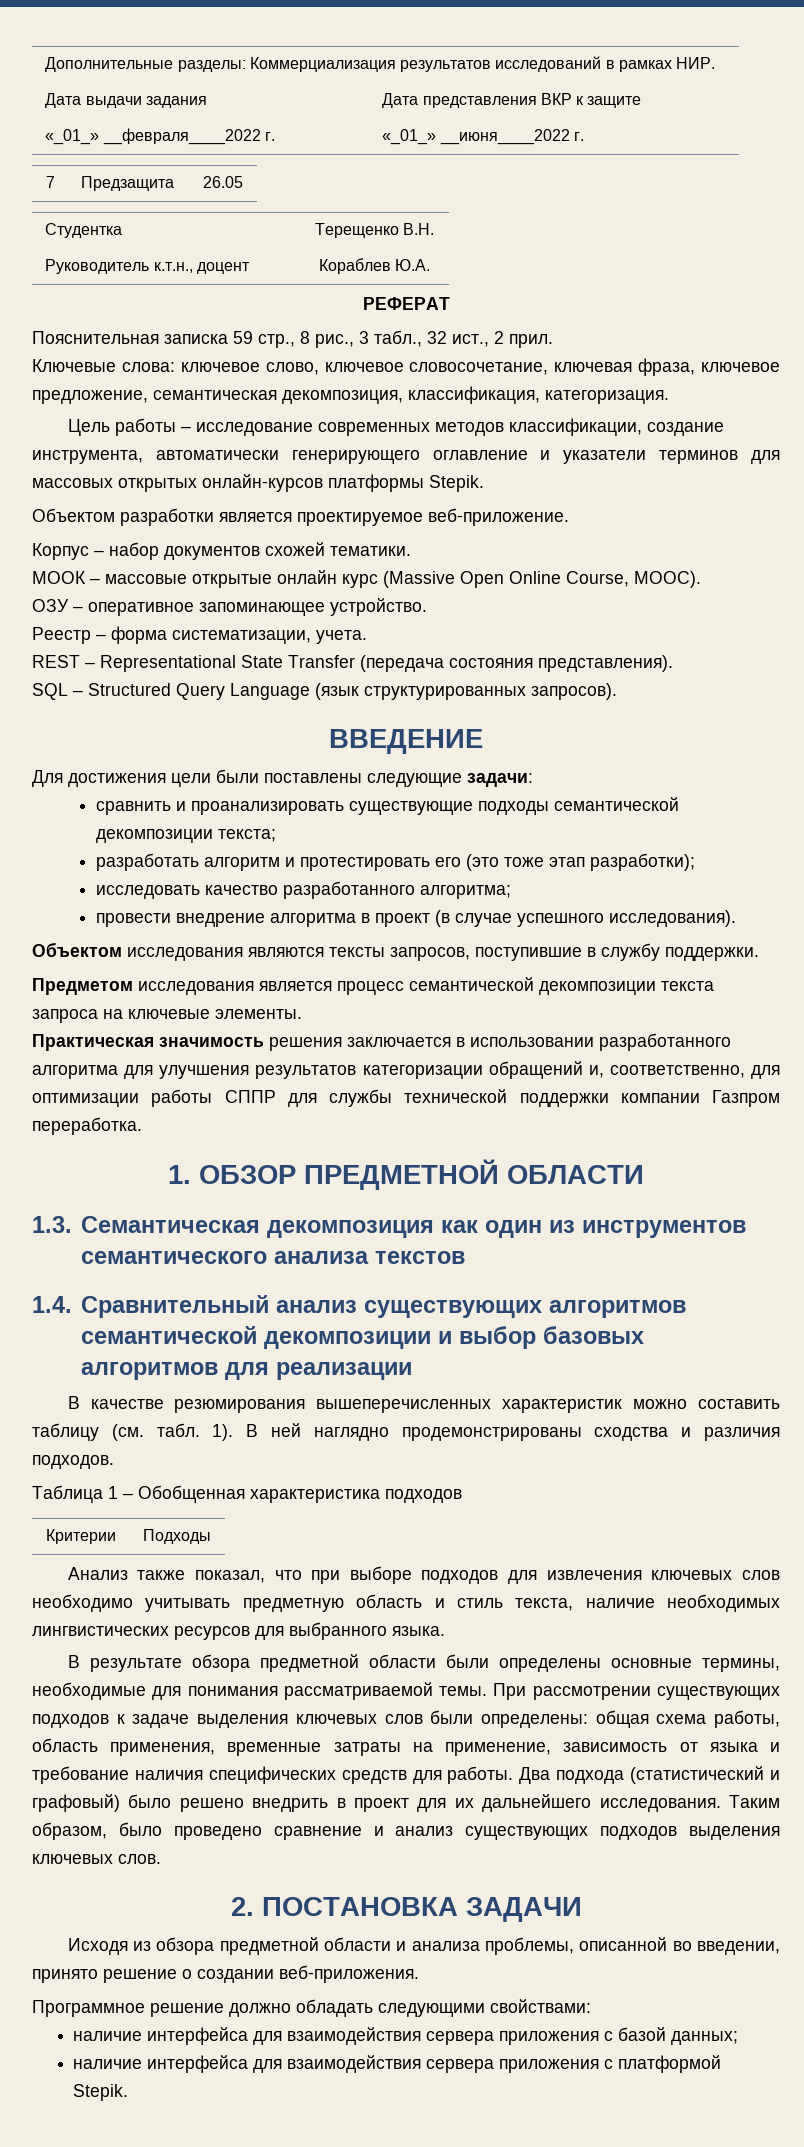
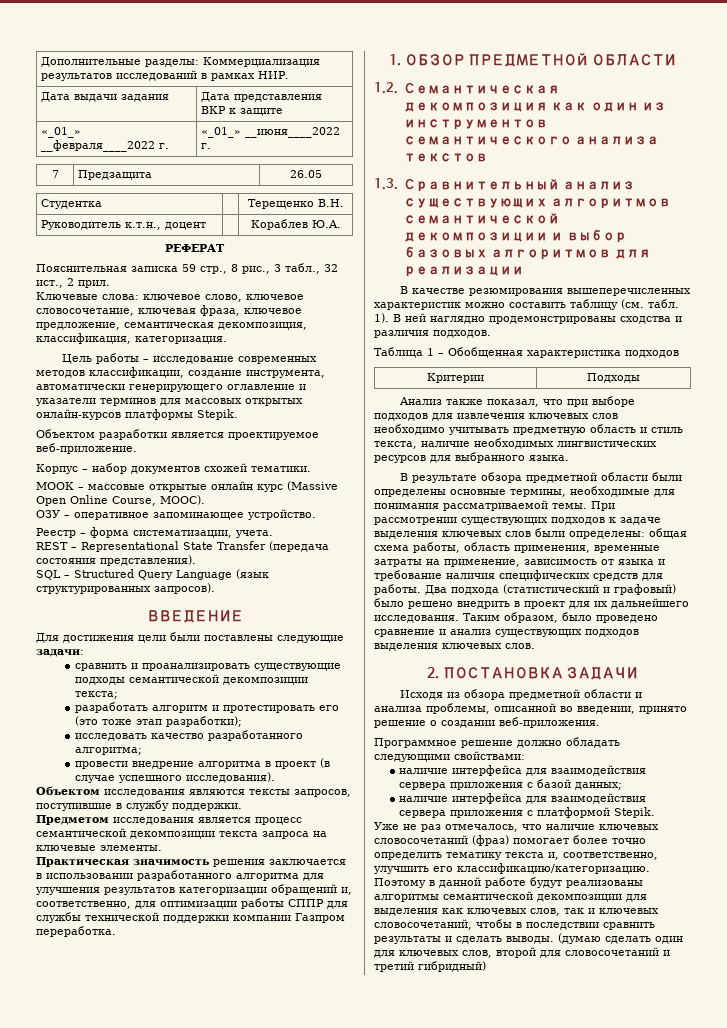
- 1.3. Семантическая декомпозиция как один из инструментов семантического анализа текстов
+ 1.2. Семантическая декомпозиция как один из инструментов семантического анализа текстов
- 1.4. Сравнительный анализ существующих алгоритмов семантической декомпозиции и выбор базовых алгоритмов для реализации
+ 1.3. Сравнительный анализ существующих алгоритмов семантической декомпозиции и выбор базовых алгоритмов для реализации
+ Уже не раз отмечалось, что наличие ключевых словосочетаний (фраз) помогает более точно определить тематику текста и, соответственно, улучшить его классификацию/категоризацию. Поэтому в данной работе будут реализованы алгоритмы семантической декомпозиции для выделения как ключевых слов, так и ключевых словосочетаний, чтобы в последствии сравнить результаты и сделать выводы. (думаю сделать один для ключевых слов, второй для словосочетаний и третий гибридный)

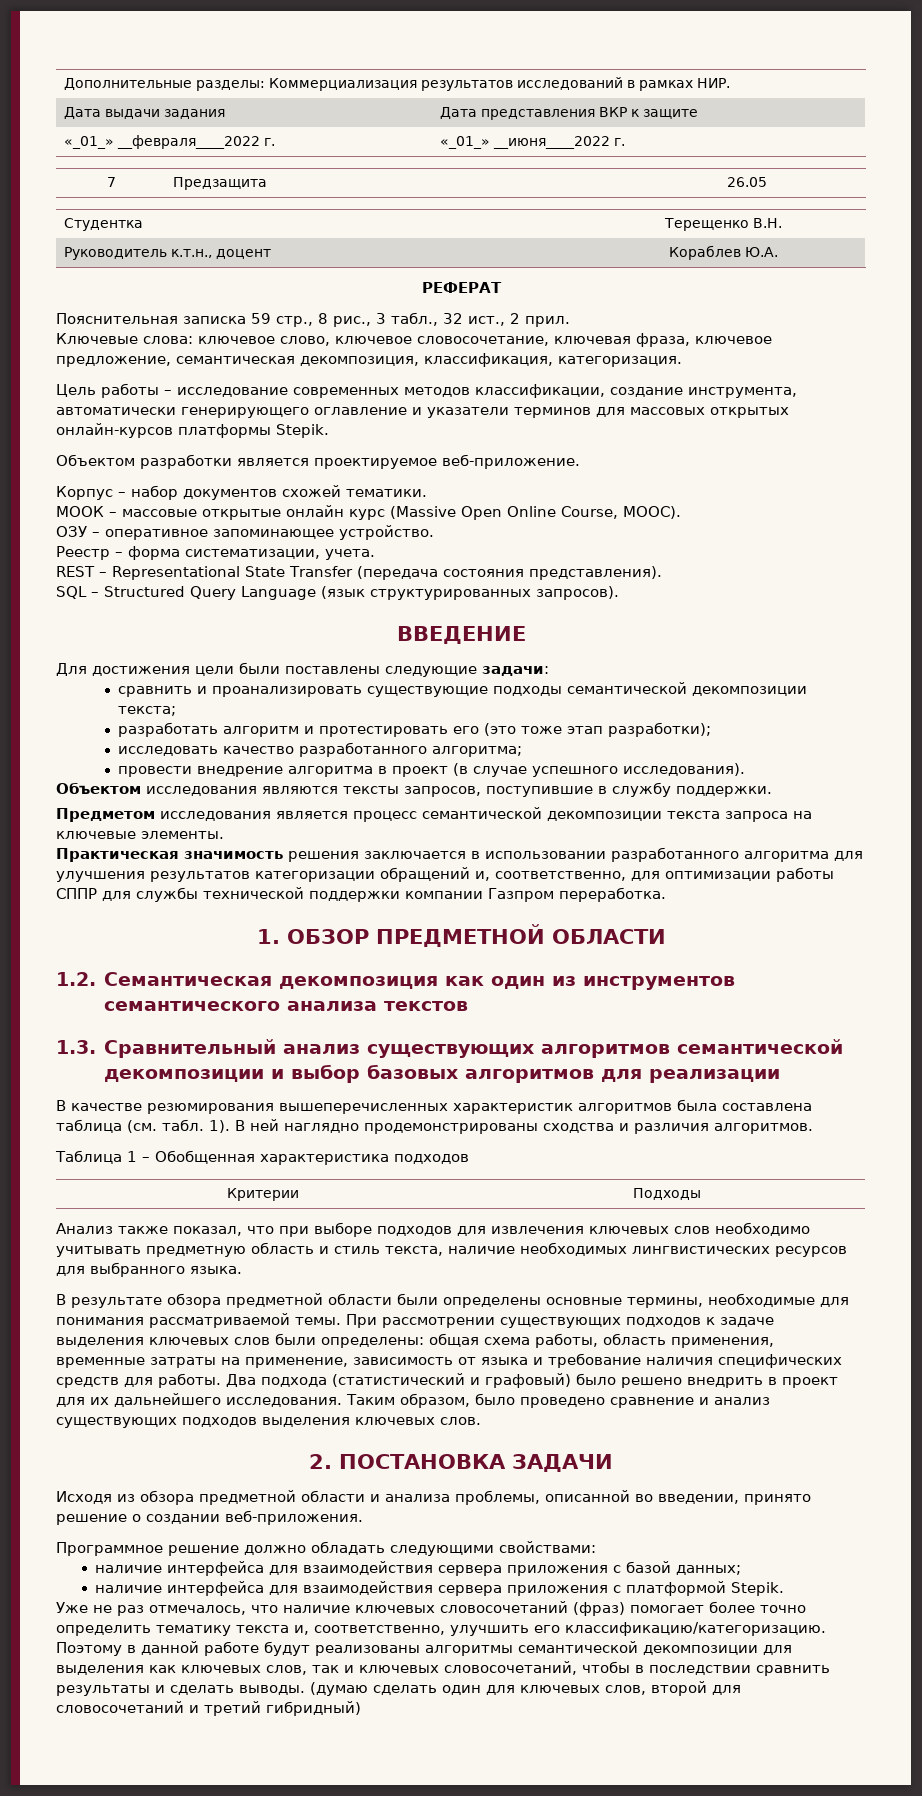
- В качестве резюмирования вышеперечисленных характеристик можно составить таблицу (см. табл.
+ В качестве резюмирования вышеперечисленных характеристик алгоритмов была составлена таблица (см. табл.
- В ней наглядно продемонстрированы сходства и различия подходов.
+ В ней наглядно продемонстрированы сходства и различия алгоритмов.

